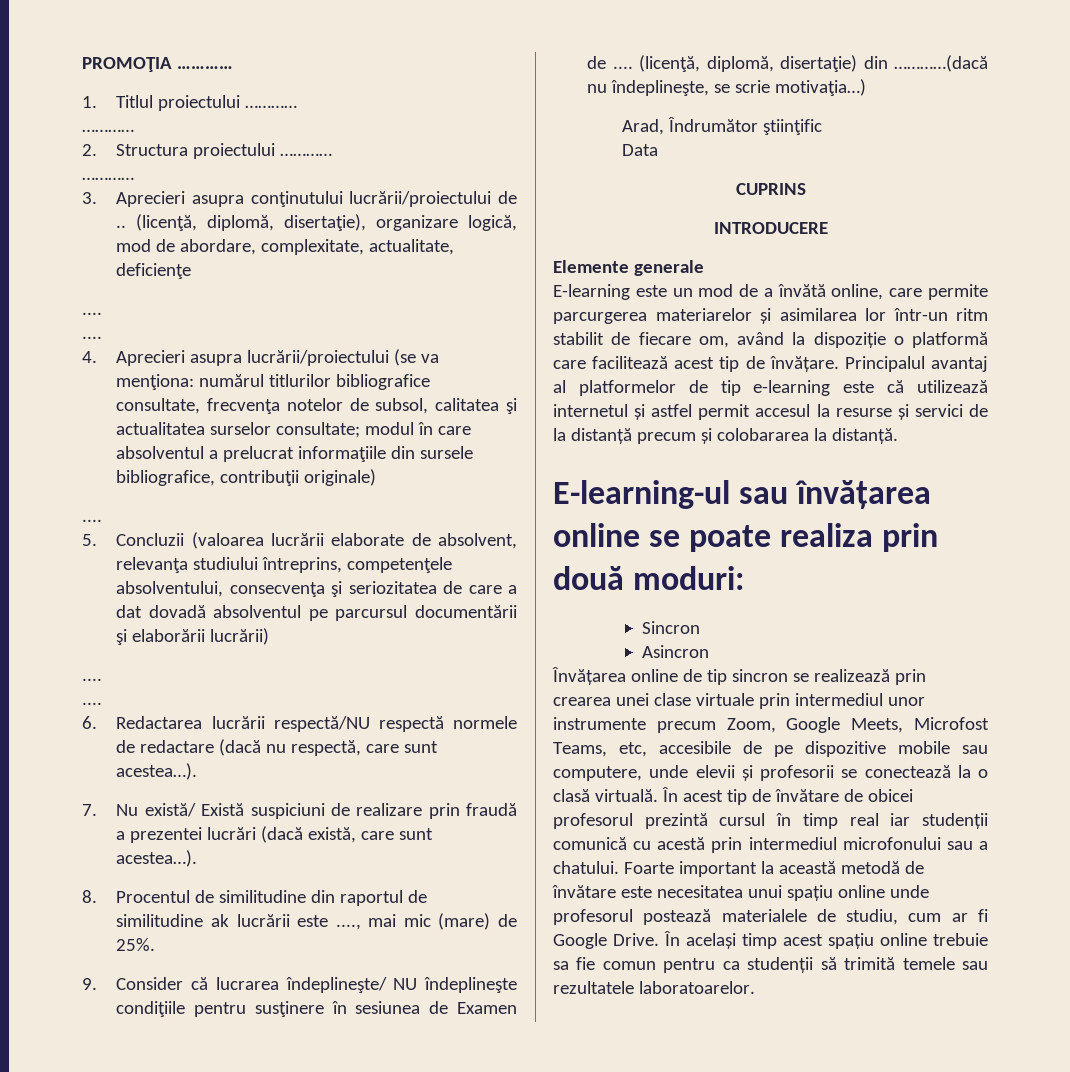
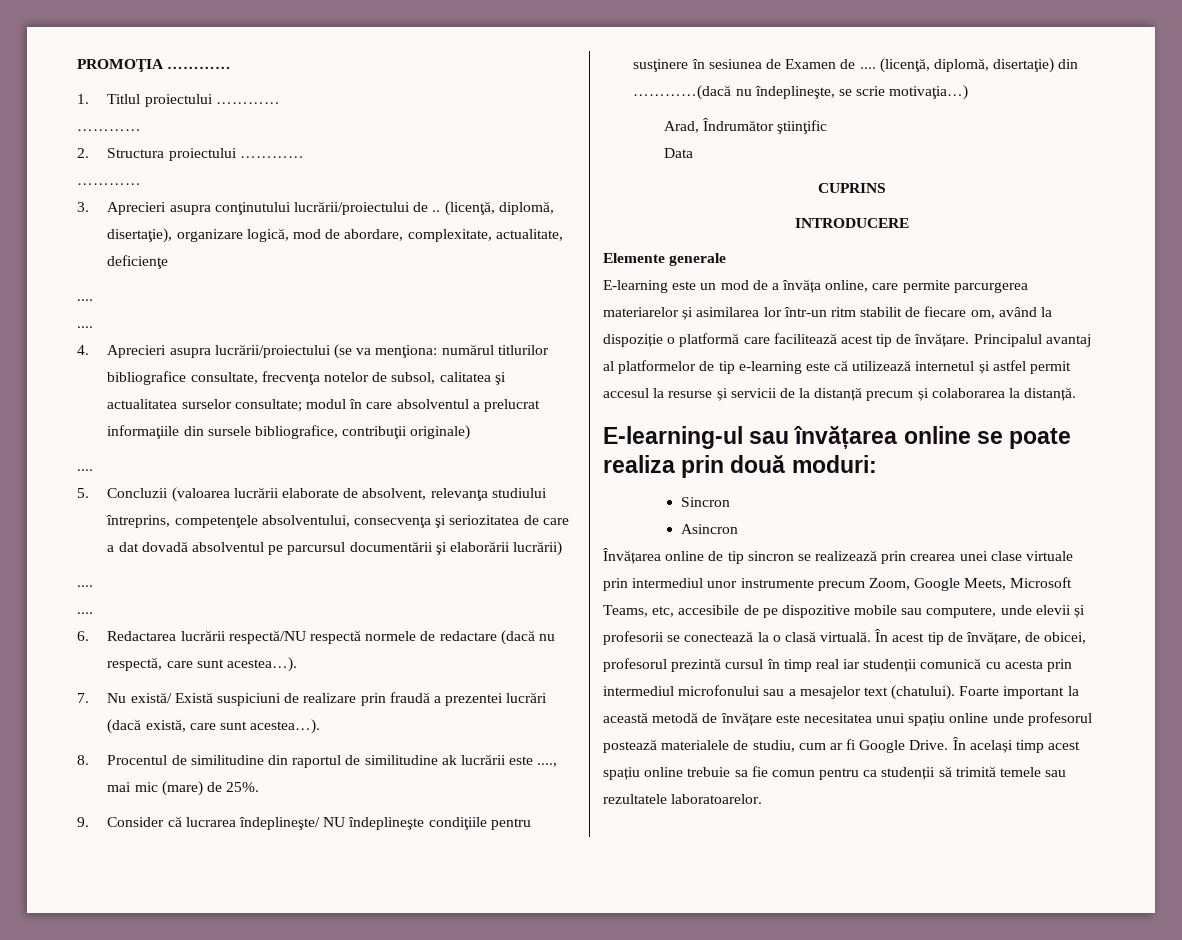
- E-learning este un mod de a învătă online, care permite parcurgerea materiarelor și asimilarea lor într-un ritm stabilit de fiecare om, având la dispoziție o platformă care facilitează acest tip de învățare.
+ E-learning este un mod de a învăța online, care permite parcurgerea materiarelor și asimilarea lor într-un ritm stabilit de fiecare om, având la dispoziție o platformă care facilitează acest tip de învățare.
- Principalul avantaj al platformelor de tip e-learning este că utilizează internetul și astfel permit accesul la resurse și servici de la distanță precum și colobararea la distanță.
+ Principalul avantaj al platformelor de tip e-learning este că utilizează internetul și astfel permit accesul la resurse și servicii de la distanță precum și colaborarea la distanță.
- Învățarea online de tip sincron se realizează prin crearea unei clase virtuale prin intermediul unor instrumente precum Zoom, Google Meets, Microfost Teams, etc, accesibile de pe dispozitive mobile sau computere, unde elevii și profesorii se conectează la o clasă virtuală.
+ Învățarea online de tip sincron se realizează prin crearea unei clase virtuale prin intermediul unor instrumente precum Zoom, Google Meets, Microsoft Teams, etc, accesibile de pe dispozitive mobile sau computere, unde elevii și profesorii se conectează la o clasă virtuală.
- În acest tip de învătare de obicei profesorul prezintă cursul în timp real iar studenții comunică cu acestă prin intermediul microfonului sau a chatului.
+ În acest tip de învățare, de obicei, profesorul prezintă cursul în timp real iar studenții comunică cu acesta prin intermediul microfonului sau a mesajelor text (chatului).
- Foarte important la această metodă de învătare este necesitatea unui spațiu online unde profesorul postează materialele de studiu, cum ar fi Google Drive.
+ Foarte important la această metodă de învățare este necesitatea unui spațiu online unde profesorul postează materialele de studiu, cum ar fi Google Drive.

